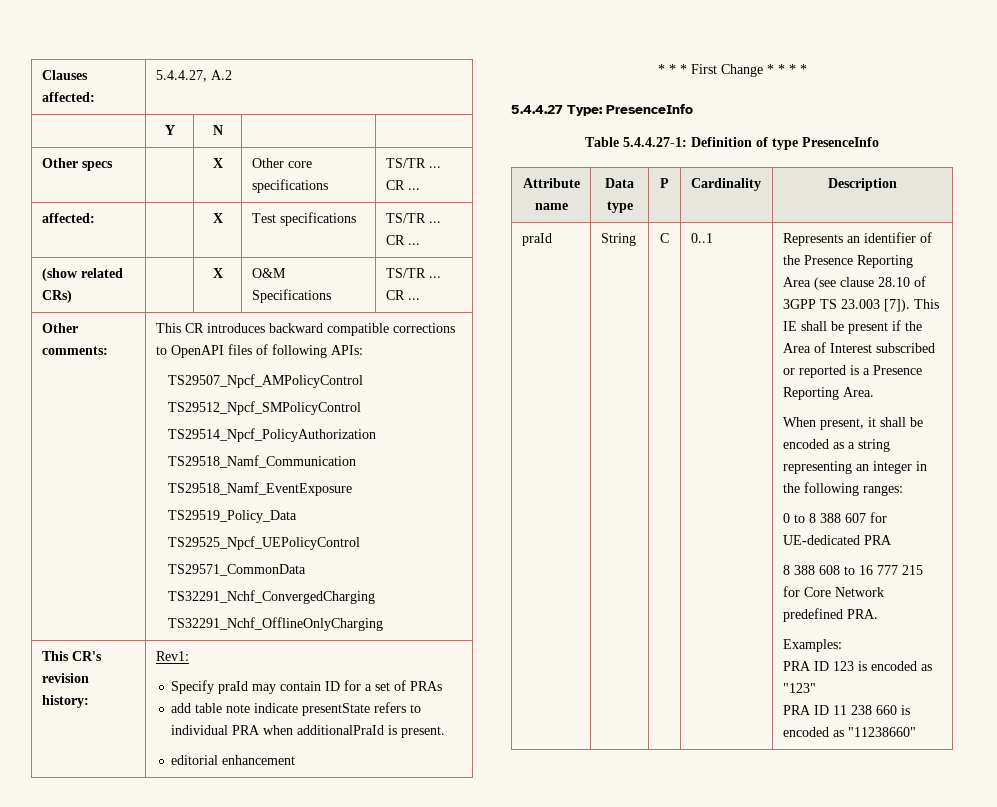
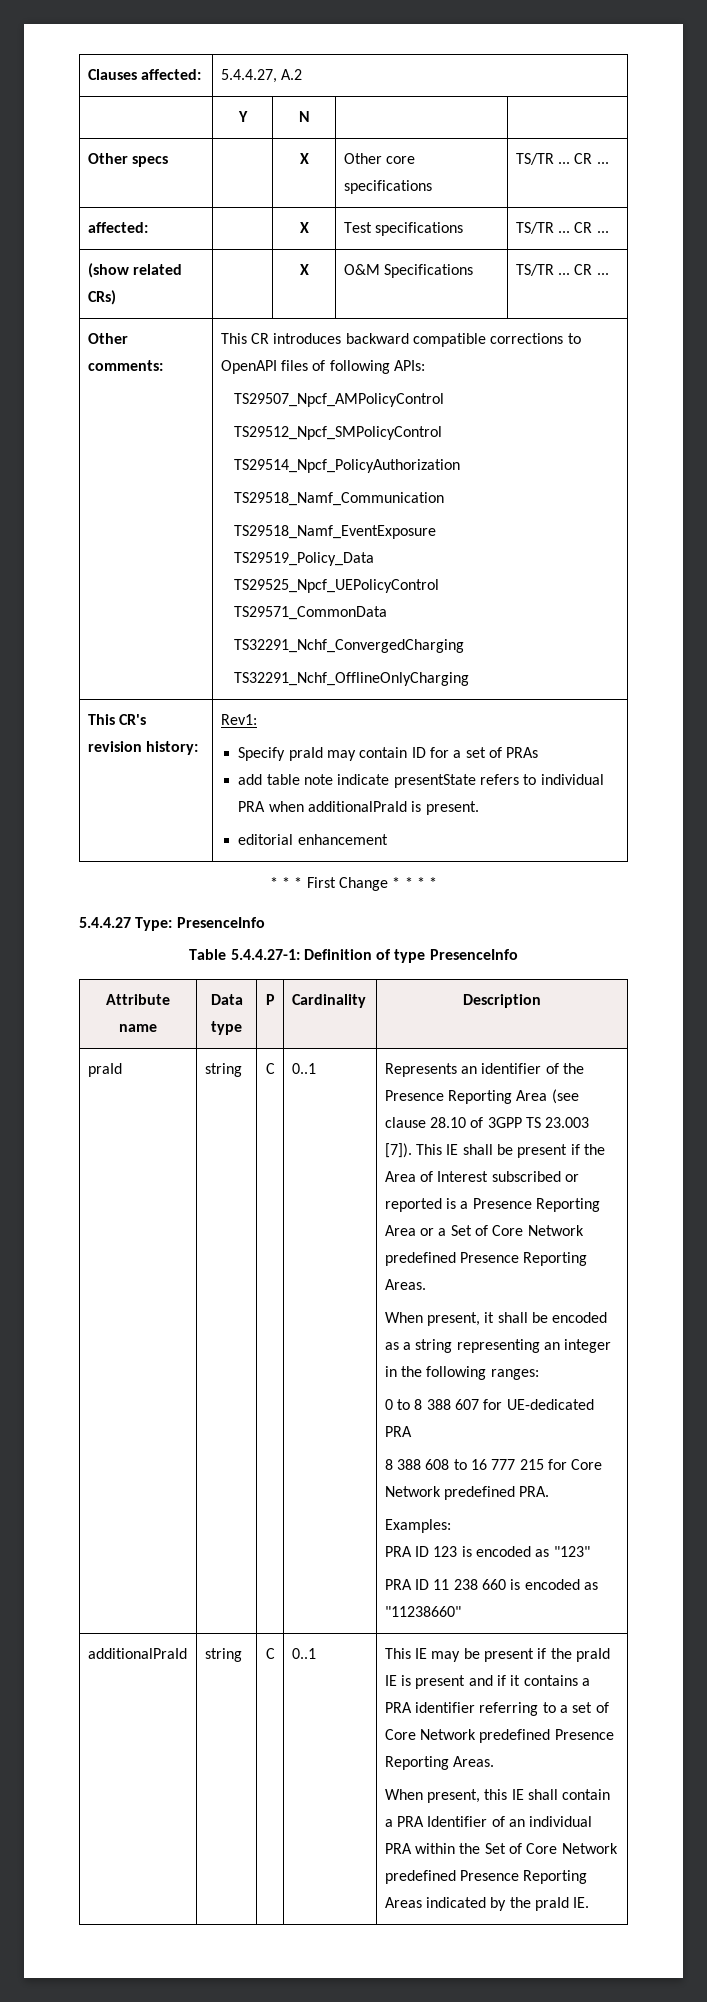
- praId | String
+ praId | string
- This IE shall be present if the Area of Interest subscribed or reported is a Presence Reporting Area.
+ This IE shall be present if the Area of Interest subscribed or reported is a Presence Reporting Area or a Set of Core Network predefined Presence Reporting Areas.
+ additionalPraId | string | C | 0..1 | This IE may be present if the praId IE is present and if it contains a PRA identifier referring to a set of Core Network predefined Presence Reporting Areas.
+ When present, this IE shall contain a PRA Identifier of an individual PRA within the Set of Core Network predefined Presence Reporting Areas indicated by the praId IE.

